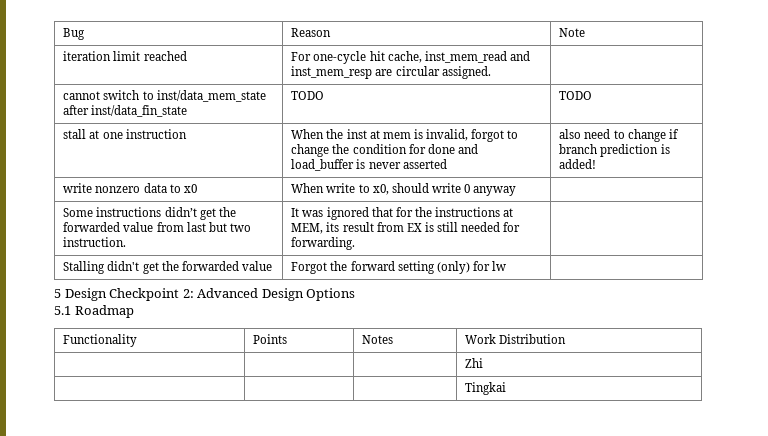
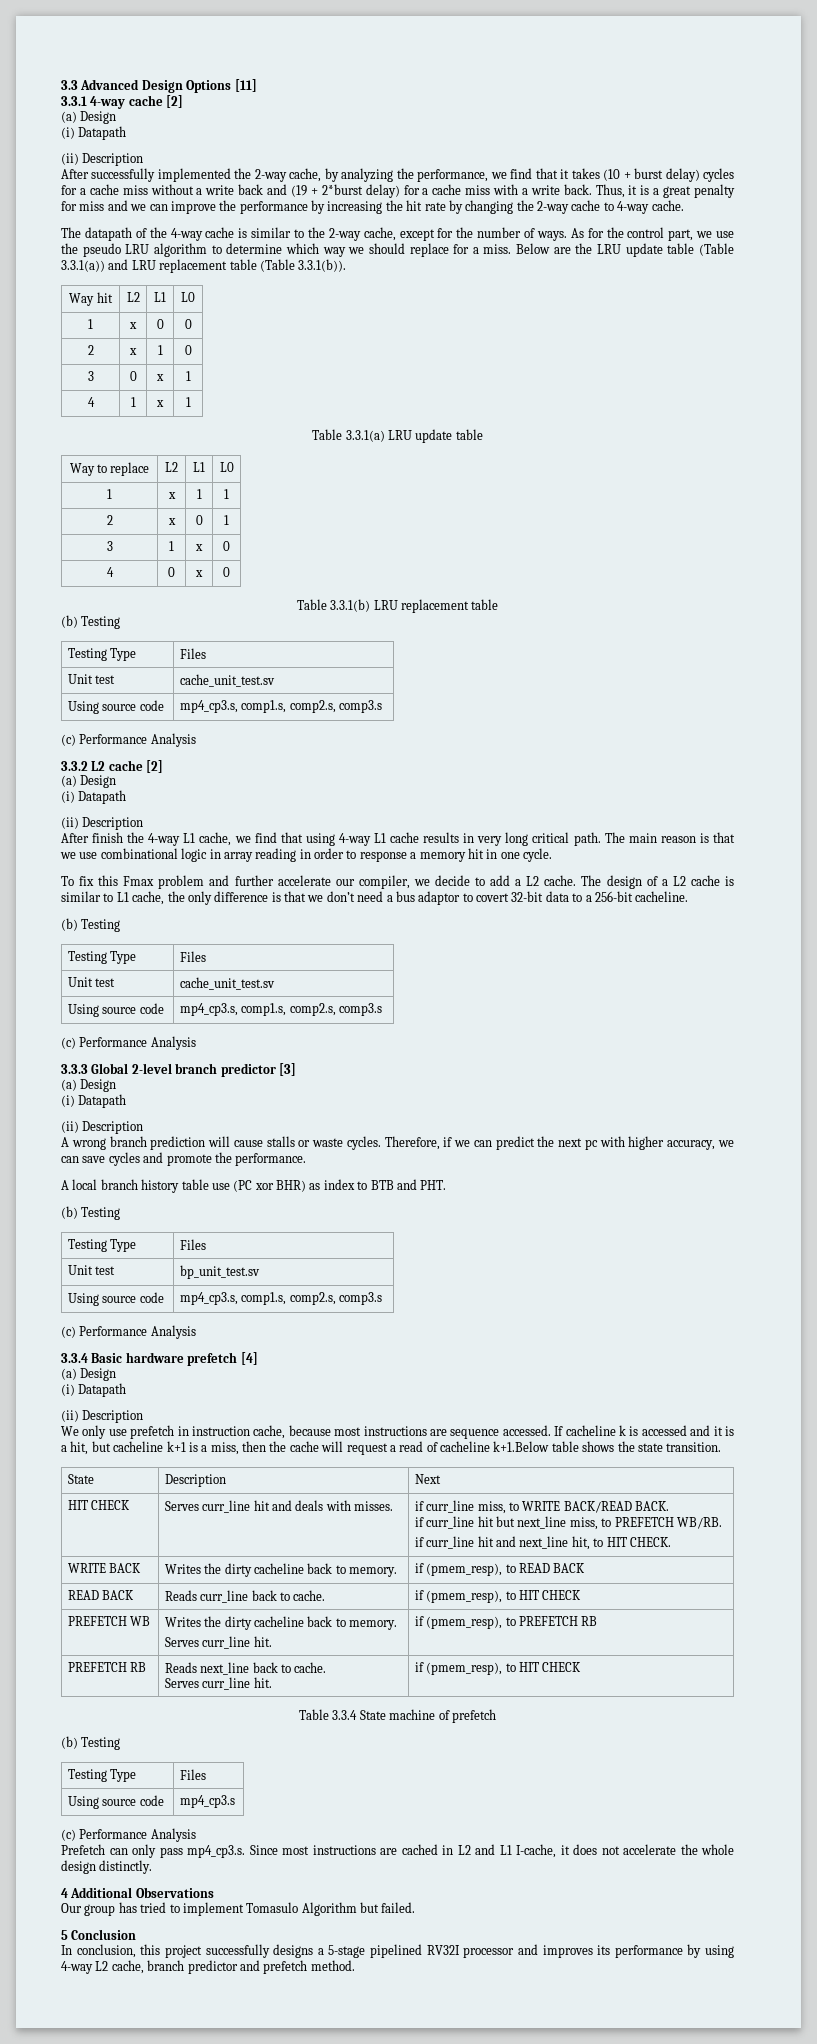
- Bug | Reason | Note
- iteration limit reached | For one-cycle hit cache, inst_mem_read and inst_mem_resp are circular assigned. |
- cannot switch to inst/data_mem_state after inst/data_fin_state | TODO | TODO
- stall at one instruction | When the inst at mem is invalid, forgot to change the condition for done and load_buffer is never asserted | also need to change if branch prediction is added!
- write nonzero data to x0 | When write to x0, should write 0 anyway |
- Some instructions didn’t get the forwarded value from last but two instruction. | It was ignored that for the instructions at MEM, its result from EX is still needed for forwarding. |
- Stalling didn't get the forwarded value | Forgot the forward setting (only) for lw |
- 5 Design Checkpoint 2: Advanced Design Options
- 5.1 Roadmap
- Functionality | Points | Notes | Work Distribution
- | | | Zhi
- | | | Tingkai
+ 3.3 Advanced Design Options [11]
+ 3.3.1 4-way cache [2]
+ (a) Design
+ (i) Datapath
+ (ii) Description
+ After successfully implemented the 2-way cache, by analyzing the performance, we find that it takes (10 + burst delay) cycles for a cache miss without a write back and (19 + 2*burst delay) for a cache miss with a write back. Thus, it is a great penalty for miss and we can improve the performance by increasing the hit rate by changing the 2-way cache to 4-way cache.
+ The datapath of the 4-way cache is similar to the 2-way cache, except for the number of ways. As for the control part, we use the pseudo LRU algorithm to determine which way we should replace for a miss. Below are the LRU update table (Table 3.3.1(a)) and LRU replacement table (Table 3.3.1(b)).
+ Way hit | L2 | L1 | L0
+ 1 | x | 0 | 0
+ 2 | x | 1 | 0
+ 3 | 0 | x | 1
+ 4 | 1 | x | 1
+ Table 3.3.1(a) LRU update table
+ Way to replace | L2 | L1 | L0
+ 1 | x | 1 | 1
+ 2 | x | 0 | 1
+ 3 | 1 | x | 0
+ 4 | 0 | x | 0
+ Table 3.3.1(b) LRU replacement table
+ (b) Testing
+ Testing Type | Files
+ Unit test | cache_unit_test.sv
+ Using source code | mp4_cp3.s, comp1.s, comp2.s, comp3.s
+ (c) Performance Analysis
+ 3.3.2 L2 cache [2]
+ (a) Design
+ (i) Datapath
+ (ii) Description
+ After finish the 4-way L1 cache, we find that using 4-way L1 cache results in very long critical path. The main reason is that we use combinational logic in array reading in order to response a memory hit in one cycle.
+ To fix this Fmax problem and further accelerate our compiler, we decide to add a L2 cache. The design of a L2 cache is similar to L1 cache, the only difference is that we don’t need a bus adaptor to covert 32-bit data to a 256-bit cacheline.
+ (b) Testing
+ Testing Type | Files
+ Unit test | cache_unit_test.sv
+ Using source code | mp4_cp3.s, comp1.s, comp2.s, comp3.s
+ (c) Performance Analysis
+ 3.3.3 Global 2-level branch predictor [3]
+ (a) Design
+ (i) Datapath
+ (ii) Description
+ A wrong branch prediction will cause stalls or waste cycles. Therefore, if we can predict the next pc with higher accuracy, we can save cycles and promote the performance.
+ A local branch history table use (PC xor BHR) as index to BTB and PHT.
+ (b) Testing
+ Testing Type | Files
+ Unit test | bp_unit_test.sv
+ Using source code | mp4_cp3.s, comp1.s, comp2.s, comp3.s
+ (c) Performance Analysis
+ 3.3.4 Basic hardware prefetch [4]
+ (a) Design
+ (i) Datapath
+ (ii) Description
+ We only use prefetch in instruction cache, because most instructions are sequence accessed. If cacheline k is accessed and it is a hit, but cacheline k+1 is a miss, then the cache will request a read of cacheline k+1.Below table shows the state transition.
+ State | Description | Next
+ HIT CHECK | Serves curr_line hit and deals with misses. | if curr_line miss, to WRITE BACK/READ BACK.
+ if curr_line hit but next_line miss, to PREFETCH WB/RB.
+ if curr_line hit and next_line hit, to HIT CHECK.
+ WRITE BACK | Writes the dirty cacheline back to memory. | if (pmem_resp), to READ BACK
+ READ BACK | Reads curr_line back to cache. | if (pmem_resp), to HIT CHECK
+ PREFETCH WB | Writes the dirty cacheline back to memory.
+ Serves curr_line hit. | if (pmem_resp), to PREFETCH RB
+ PREFETCH RB | Reads next_line back to cache.
+ Serves curr_line hit. | if (pmem_resp), to HIT CHECK
+ Table 3.3.4 State machine of prefetch
+ (b) Testing
+ Testing Type | Files
+ Using source code | mp4_cp3.s
+ (c) Performance Analysis
+ Prefetch can only pass mp4_cp3.s. Since most instructions are cached in L2 and L1 I-cache, it does not accelerate the whole design distinctly.
+ 4 Additional Observations
+ Our group has tried to implement Tomasulo Algorithm but failed.
+ 5 Conclusion
+ In conclusion, this project successfully designs a 5-stage pipelined RV32I processor and improves its performance by using 4-way L2 cache, branch predictor and prefetch method.

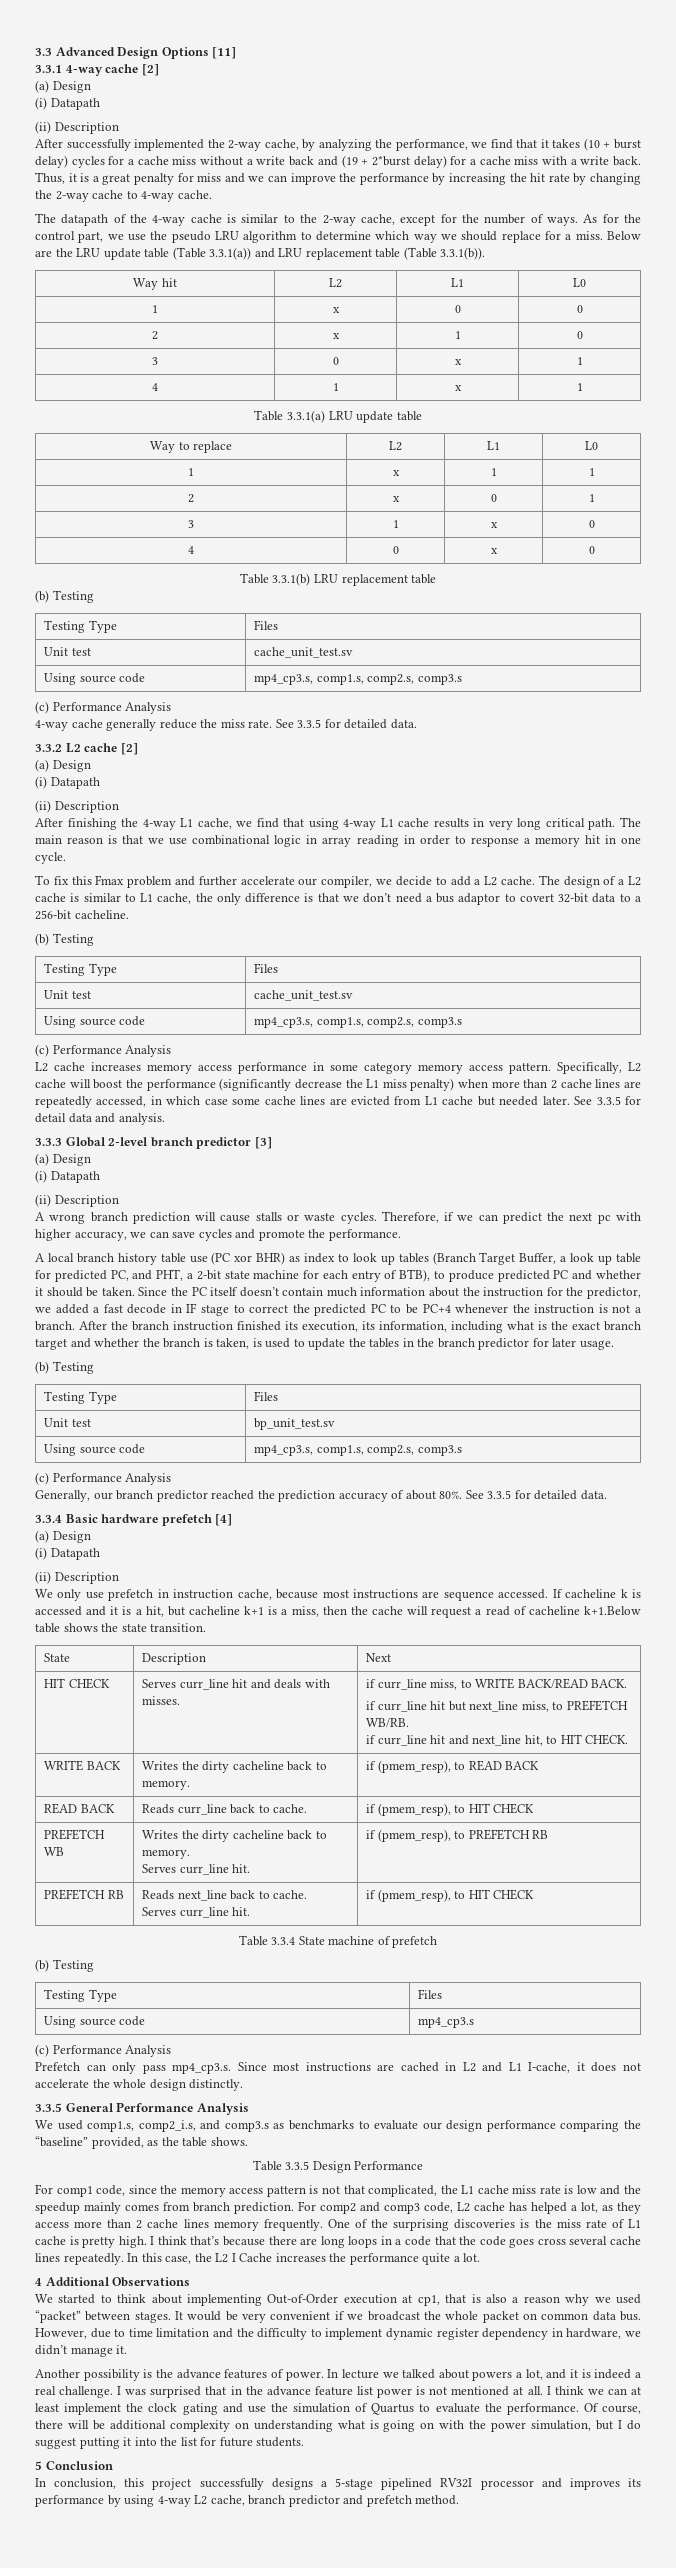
+ 4-way cache generally reduce the miss rate. See 3.3.5 for detailed data.
- After finish the 4-way L1 cache, we find that using 4-way L1 cache results in very long critical path.
+ After finishing the 4-way L1 cache, we find that using 4-way L1 cache results in very long critical path.
+ L2 cache increases memory access performance in some category memory access pattern. Specifically, L2 cache will boost the performance (significantly decrease the L1 miss penalty) when more than 2 cache lines are repeatedly accessed, in which case some cache lines are evicted from L1 cache but needed later. See 3.3.5 for detail data and analysis.
- A local branch history table use (PC xor BHR) as index to BTB and PHT.
+ A local branch history table use (PC xor BHR) as index to look up tables (Branch Target Buffer, a look up table for predicted PC, and PHT, a 2-bit state machine for each entry of BTB), to produce predicted PC and whether it should be taken. Since the PC itself doesn’t contain much information about the instruction for the predictor, we added a fast decode in IF stage to correct the predicted PC to be PC+4 whenever the instruction is not a branch. After the branch instruction finished its execution, its information, including what is the exact branch target and whether the branch is taken, is used to update the tables in the branch predictor for later usage.
+ Generally, our branch predictor reached the prediction accuracy of about 80%. See 3.3.5 for detailed data.
+ 3.3.5 General Performance Analysis
+ We used comp1.s, comp2_i.s, and comp3.s as benchmarks to evaluate our design performance comparing the “baseline” provided, as the table shows.
+ Table 3.3.5 Design Performance
+ For comp1 code, since the memory access pattern is not that complicated, the L1 cache miss rate is low and the speedup mainly comes from branch prediction. For comp2 and comp3 code, L2 cache has helped a lot, as they access more than 2 cache lines memory frequently. One of the surprising discoveries is the miss rate of L1 cache is pretty high. I think that’s because there are long loops in a code that the code goes cross several cache lines repeatedly. In this case, the L2 I Cache increases the performance quite a lot.
  4 Additional Observations
- Our group has tried to implement Tomasulo Algorithm but failed.
+ We started to think about implementing Out-of-Order execution at cp1, that is also a reason why we used “packet” between stages. It would be very convenient if we broadcast the whole packet on common data bus. However, due to time limitation and the difficulty to implement dynamic register dependency in hardware, we didn’t manage it.
+ Another possibility is the advance features of power. In lecture we talked about powers a lot, and it is indeed a real challenge. I was surprised that in the advance feature list power is not mentioned at all. I think we can at least implement the clock gating and use the simulation of Quartus to evaluate the performance. Of course, there will be additional complexity on understanding what is going on with the power simulation, but I do suggest putting it into the list for future students.

